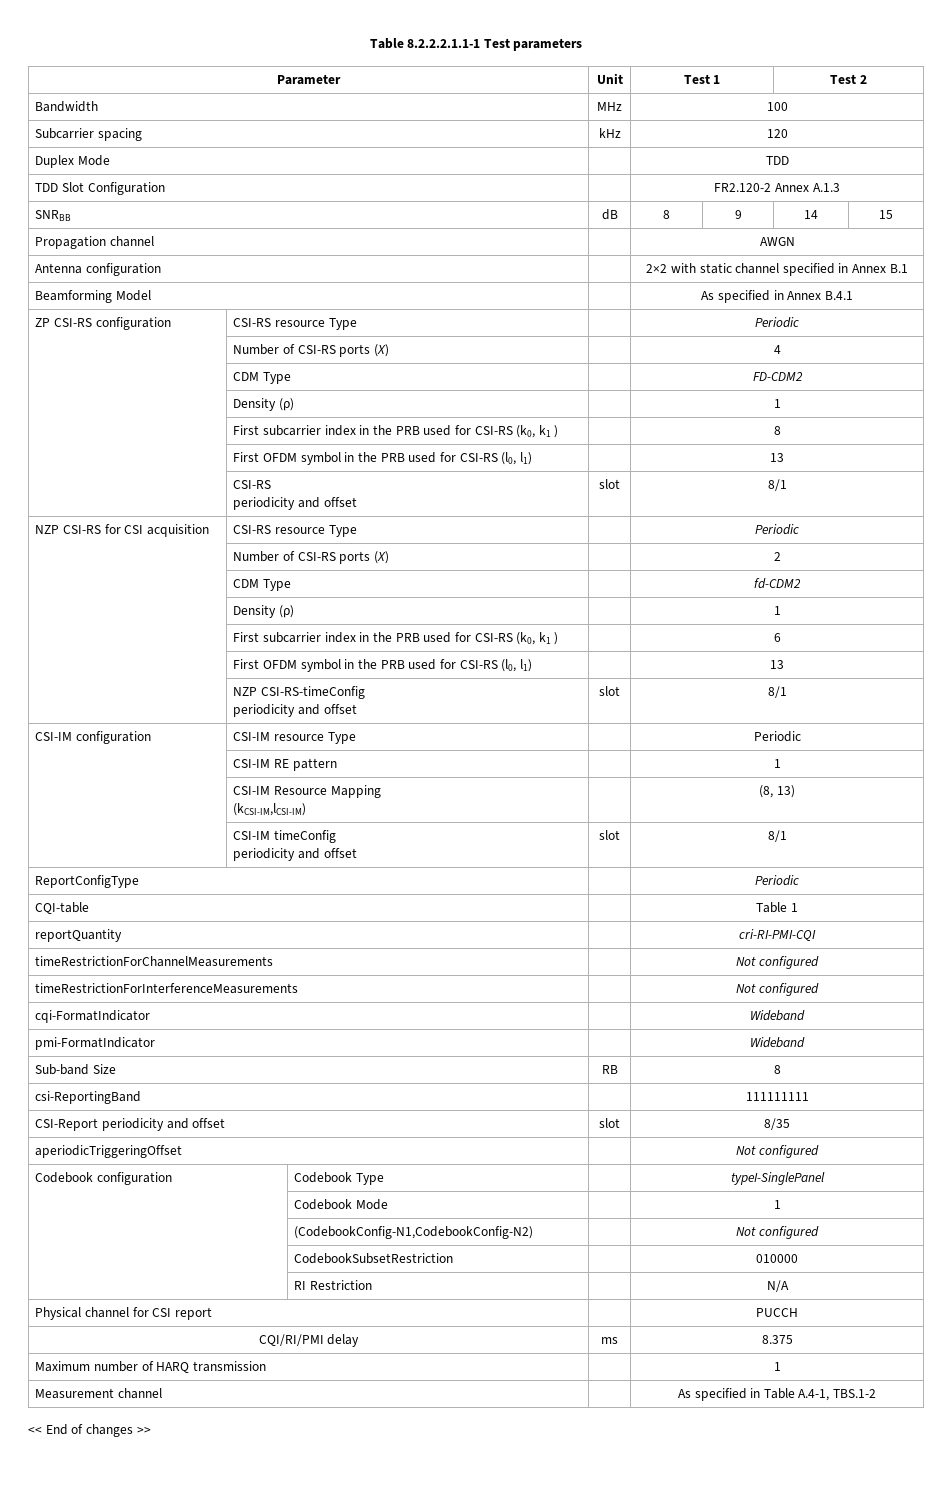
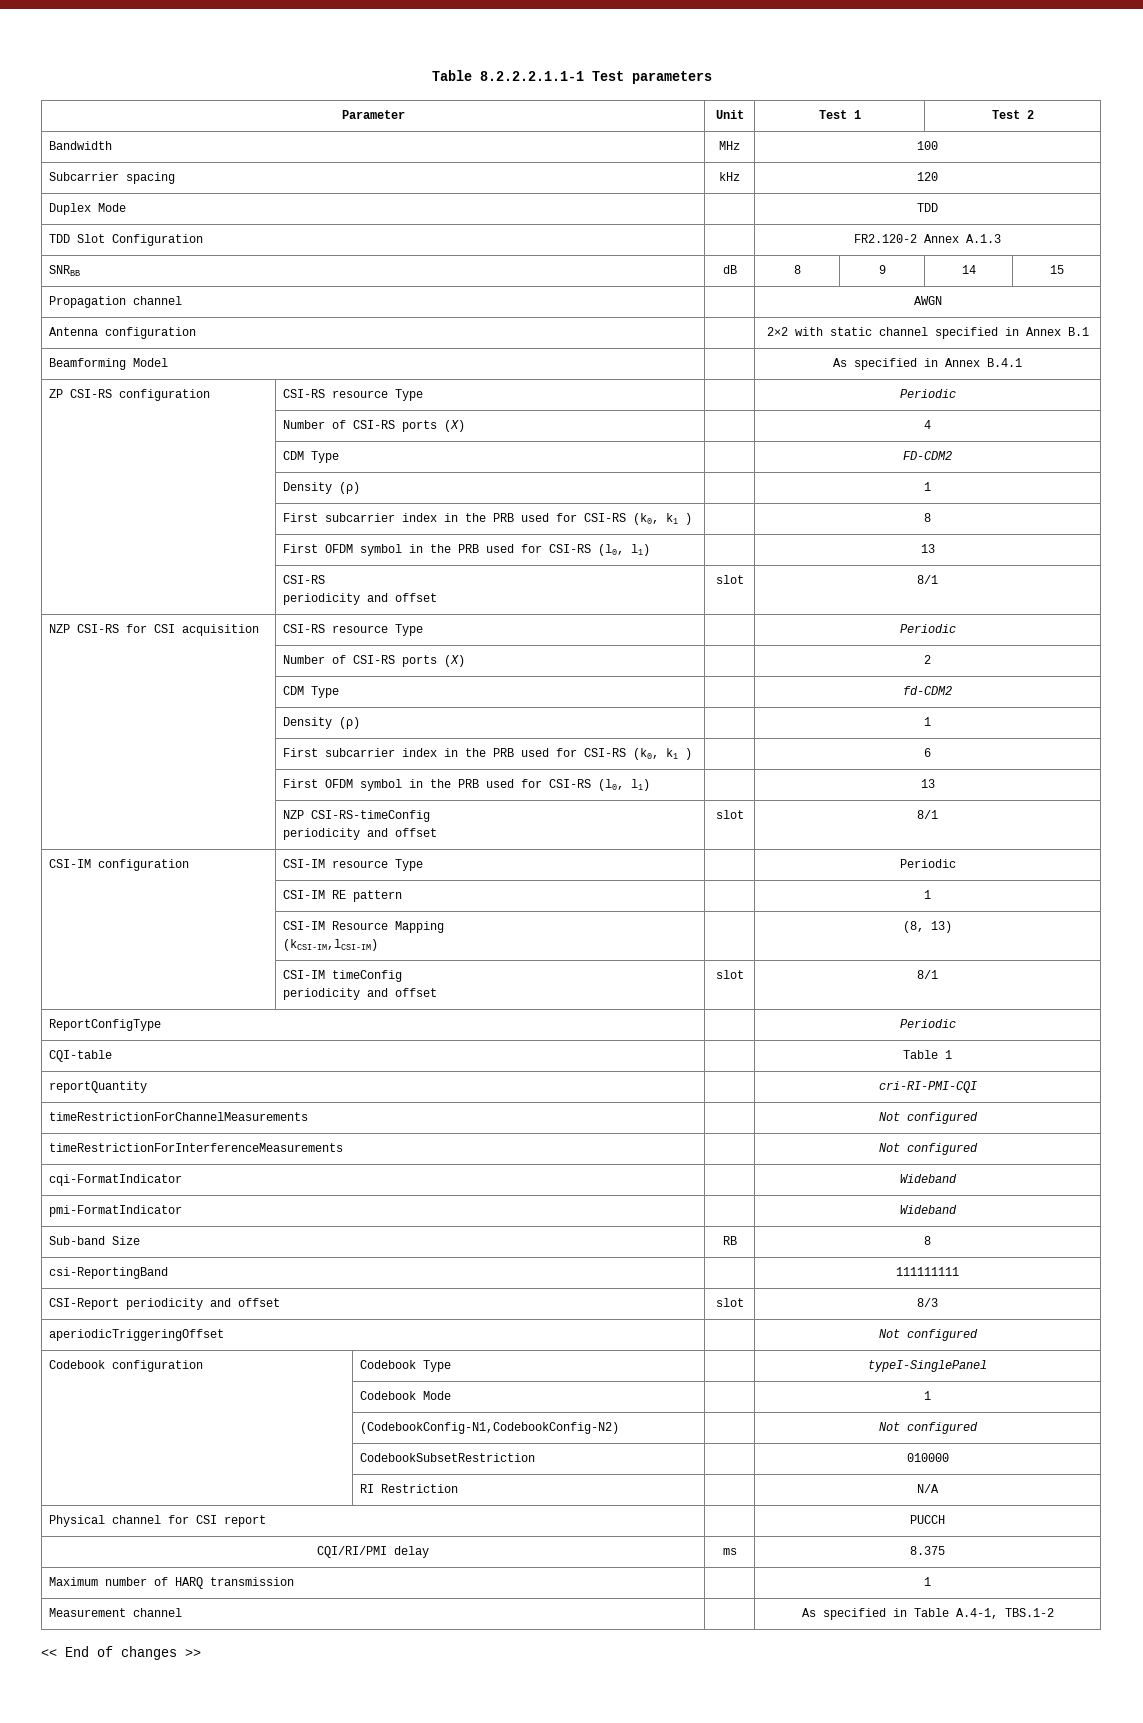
- CSI-Report periodicity and offset | slot | 8/35
+ CSI-Report periodicity and offset | slot | 8/3

